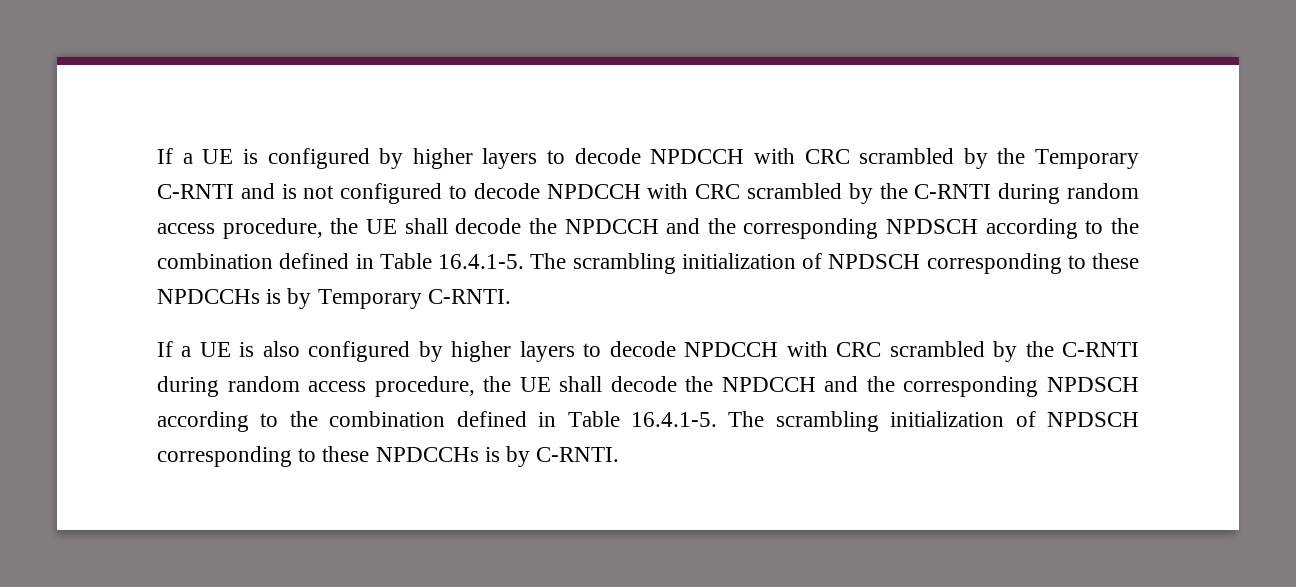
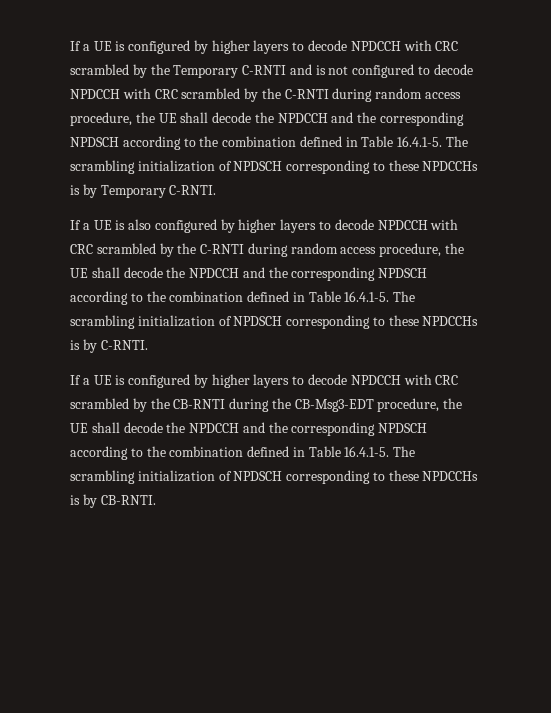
+ If a UE is configured by higher layers to decode NPDCCH with CRC scrambled by the CB-RNTI during the CB-Msg3-EDT procedure, the UE shall decode the NPDCCH and the corresponding NPDSCH according to the combination defined in Table 16.4.1-5. The scrambling initialization of NPDSCH corresponding to these NPDCCHs is by CB-RNTI.

